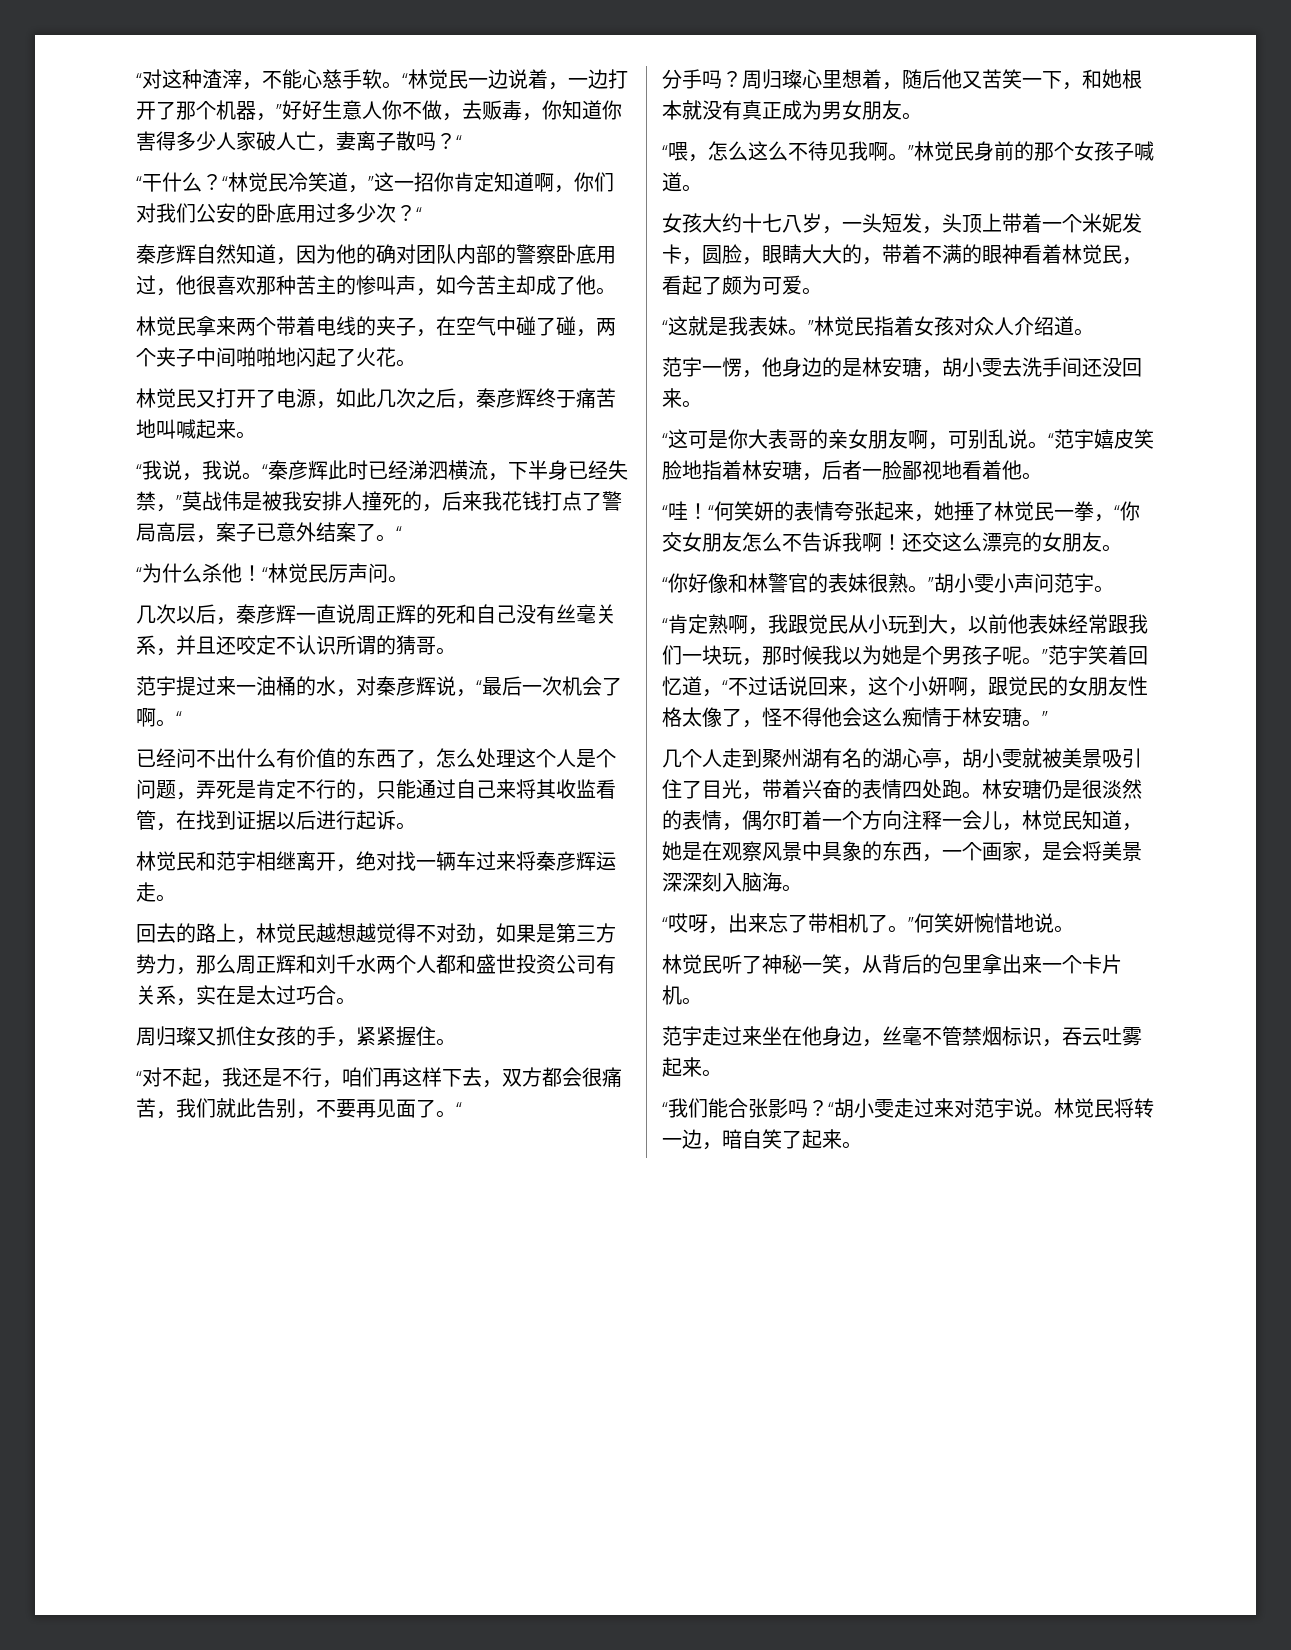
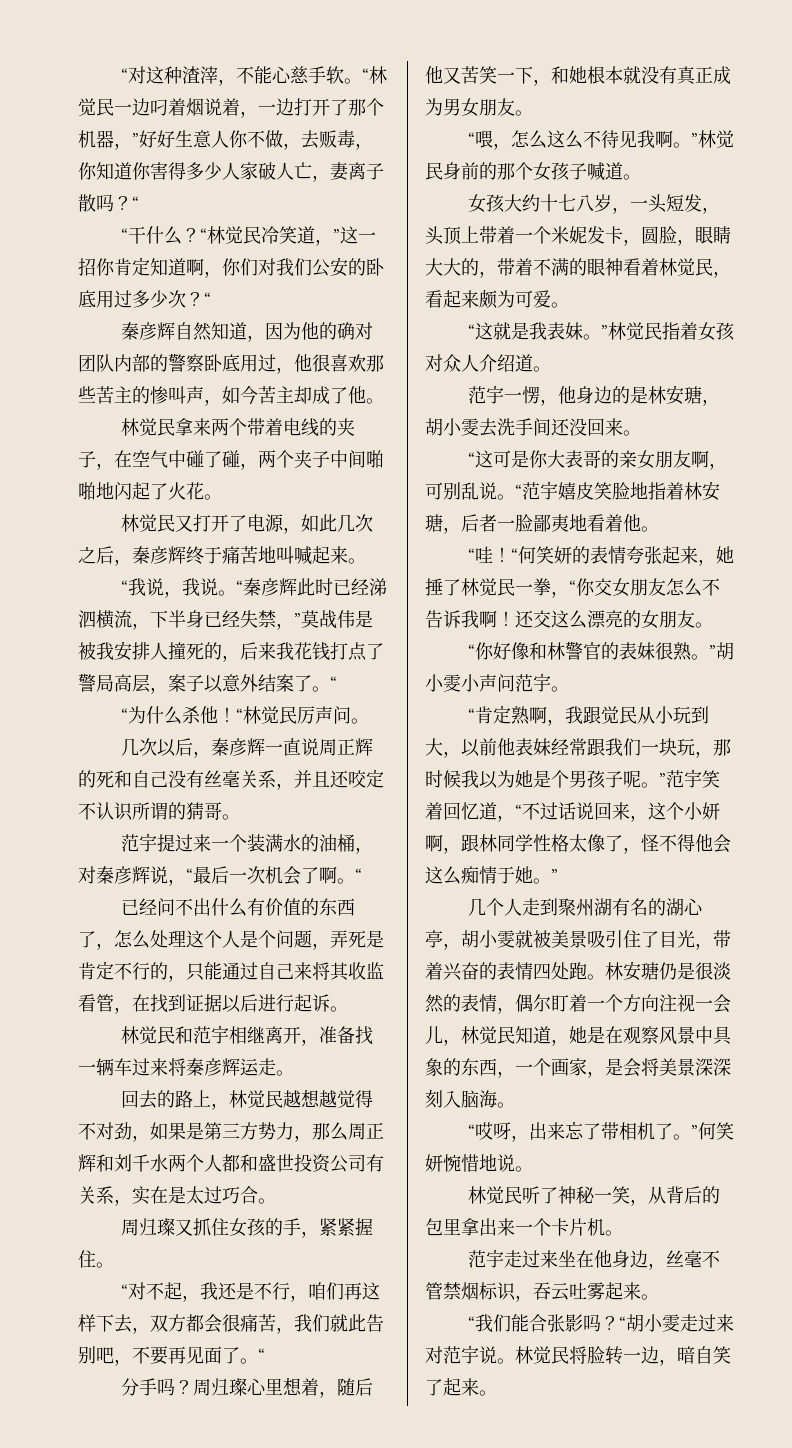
- “林觉民一边说着，一边打开了那个机器，”好好生意人你不做，去贩毒，你知道你害得多少人家破人亡，妻离子散吗？
+ “林觉民一边叼着烟说着，一边打开了那个机器，”好好生意人你不做，去贩毒，你知道你害得多少人家破人亡，妻离子散吗？
- 秦彦辉自然知道，因为他的确对团队内部的警察卧底用过，他很喜欢那种苦主的惨叫声，如今苦主却成了他。
+ 秦彦辉自然知道，因为他的确对团队内部的警察卧底用过，他很喜欢那些苦主的惨叫声，如今苦主却成了他。
- “秦彦辉此时已经涕泗横流，下半身已经失禁，”莫战伟是被我安排人撞死的，后来我花钱打点了警局高层，案子已意外结案了。
+ “秦彦辉此时已经涕泗横流，下半身已经失禁，”莫战伟是被我安排人撞死的，后来我花钱打点了警局高层，案子以意外结案了。
- 范宇提过来一油桶的水，对秦彦辉说，“最后一次机会了啊。
+ 范宇提过来一个装满水的油桶，对秦彦辉说，“最后一次机会了啊。
- 林觉民和范宇相继离开，绝对找一辆车过来将秦彦辉运走。
+ 林觉民和范宇相继离开，准备找一辆车过来将秦彦辉运走。
- “对不起，我还是不行，咱们再这样下去，双方都会很痛苦，我们就此告别，不要再见面了。
+ “对不起，我还是不行，咱们再这样下去，双方都会很痛苦，我们就此告别吧，不要再见面了。
- 女孩大约十七八岁，一头短发，头顶上带着一个米妮发卡，圆脸，眼睛大大的，带着不满的眼神看着林觉民，看起了颇为可爱。
+ 女孩大约十七八岁，一头短发，头顶上带着一个米妮发卡，圆脸，眼睛大大的，带着不满的眼神看着林觉民，看起来颇为可爱。
- “范宇嬉皮笑脸地指着林安瑭，后者一脸鄙视地看着他。
+ “范宇嬉皮笑脸地指着林安瑭，后者一脸鄙夷地看着他。
- “肯定熟啊，我跟觉民从小玩到大，以前他表妹经常跟我们一块玩，那时候我以为她是个男孩子呢。”范宇笑着回忆道，“不过话说回来，这个小妍啊，跟觉民的女朋友性格太像了，怪不得他会这么痴情于林安瑭。”
+ “肯定熟啊，我跟觉民从小玩到大，以前他表妹经常跟我们一块玩，那时候我以为她是个男孩子呢。”范宇笑着回忆道，“不过话说回来，这个小妍啊，跟林同学性格太像了，怪不得他会这么痴情于她。”
- 林安瑭仍是很淡然的表情，偶尔盯着一个方向注释一会儿，林觉民知道，她是在观察风景中具象的东西，一个画家，是会将美景深深刻入脑海。
+ 林安瑭仍是很淡然的表情，偶尔盯着一个方向注视一会儿，林觉民知道，她是在观察风景中具象的东西，一个画家，是会将美景深深刻入脑海。
- 林觉民将转一边，暗自笑了起来。
+ 林觉民将脸转一边，暗自笑了起来。

